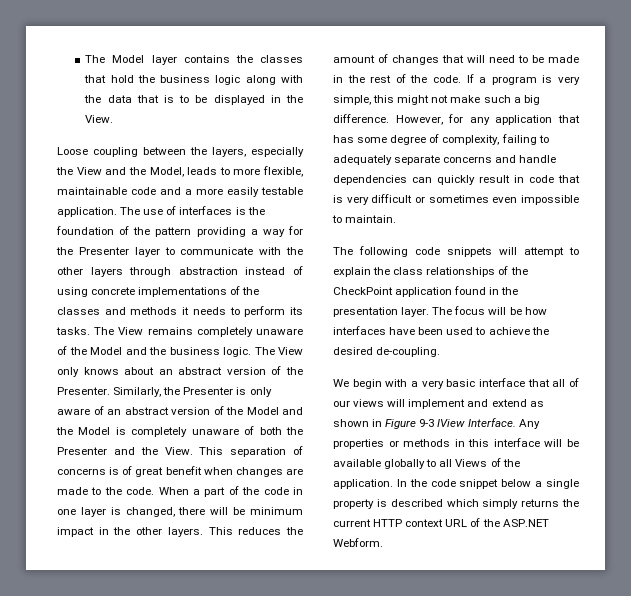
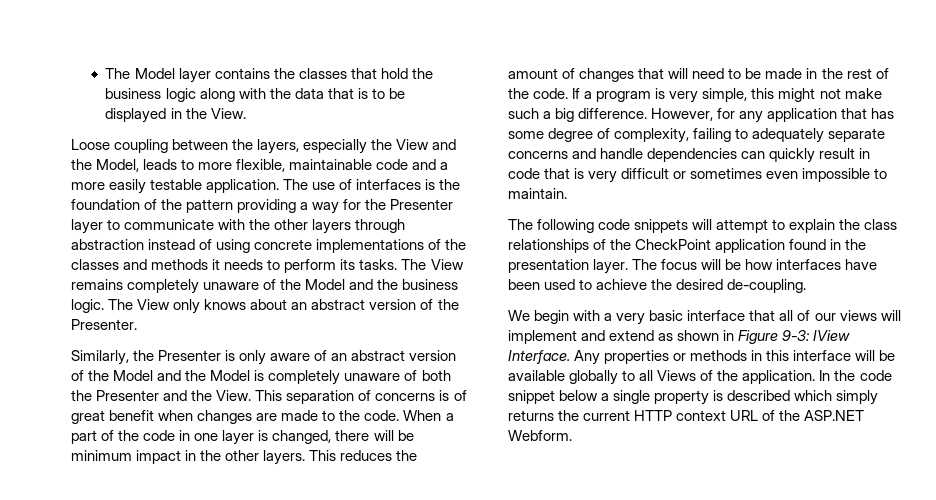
- The View only knows about an abstract version of the Presenter. Similarly, the Presenter is only aware of an abstract version of the Model and the Model is completely unaware of both the Presenter and the View.
+ The View only knows about an abstract version of the Presenter.
+ Similarly, the Presenter is only aware of an abstract version of the Model and the Model is completely unaware of both the Presenter and the View.
- We begin with a very basic interface that all of our views will implement and extend as shown in Figure 9-3 IView Interface.
+ We begin with a very basic interface that all of our views will implement and extend as shown in Figure 9-3: IView Interface.

